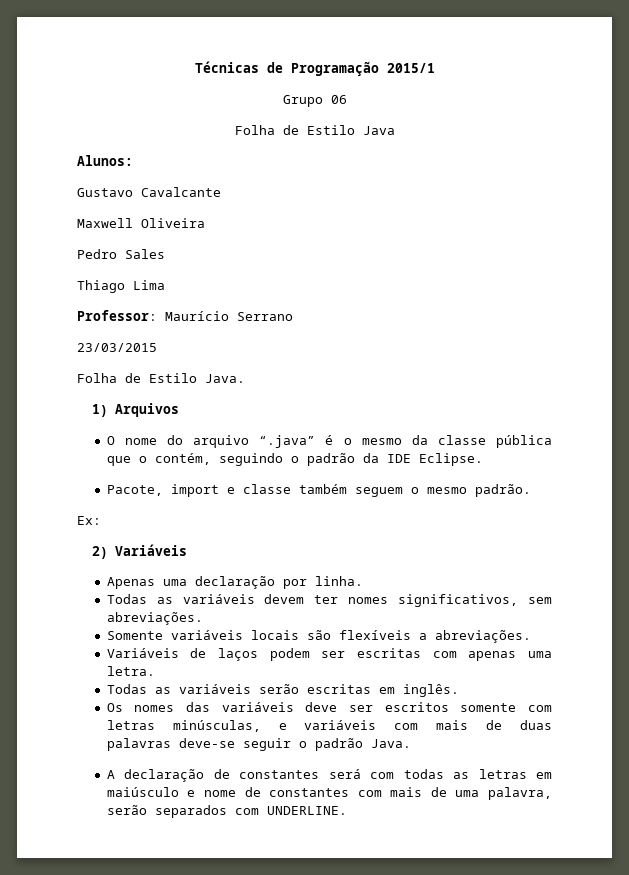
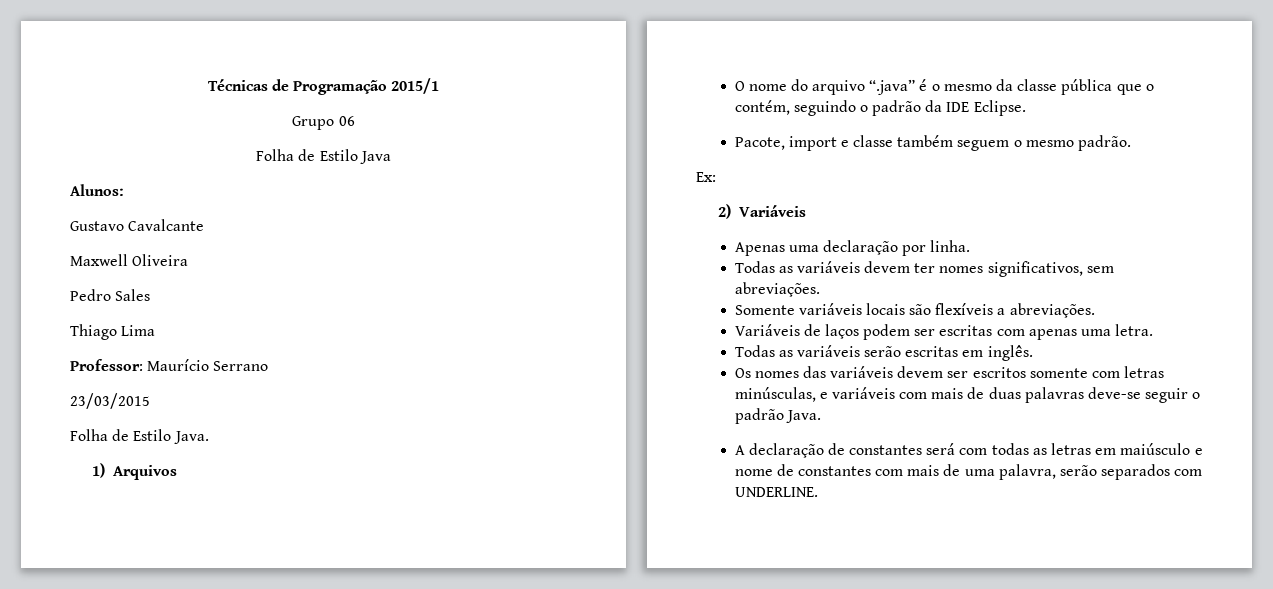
- Os nomes das variáveis deve ser escritos somente com letras minúsculas, e variáveis com mais de duas palavras deve-se seguir o padrão Java.
+ Os nomes das variáveis devem ser escritos somente com letras minúsculas, e variáveis com mais de duas palavras deve-se seguir o padrão Java.

